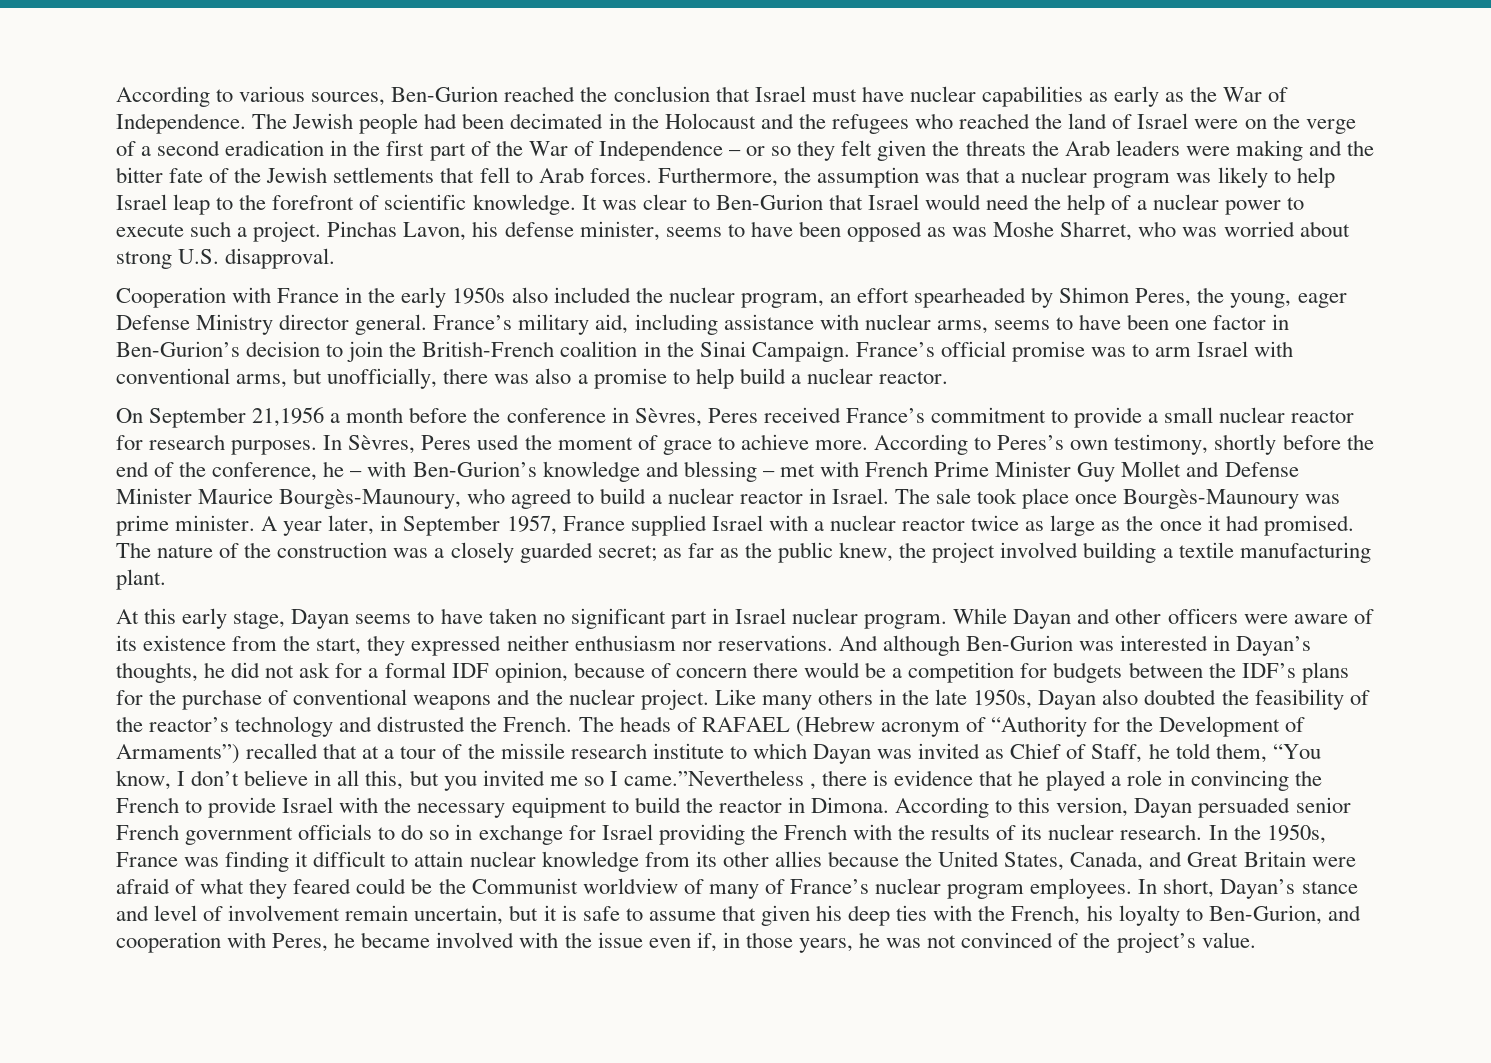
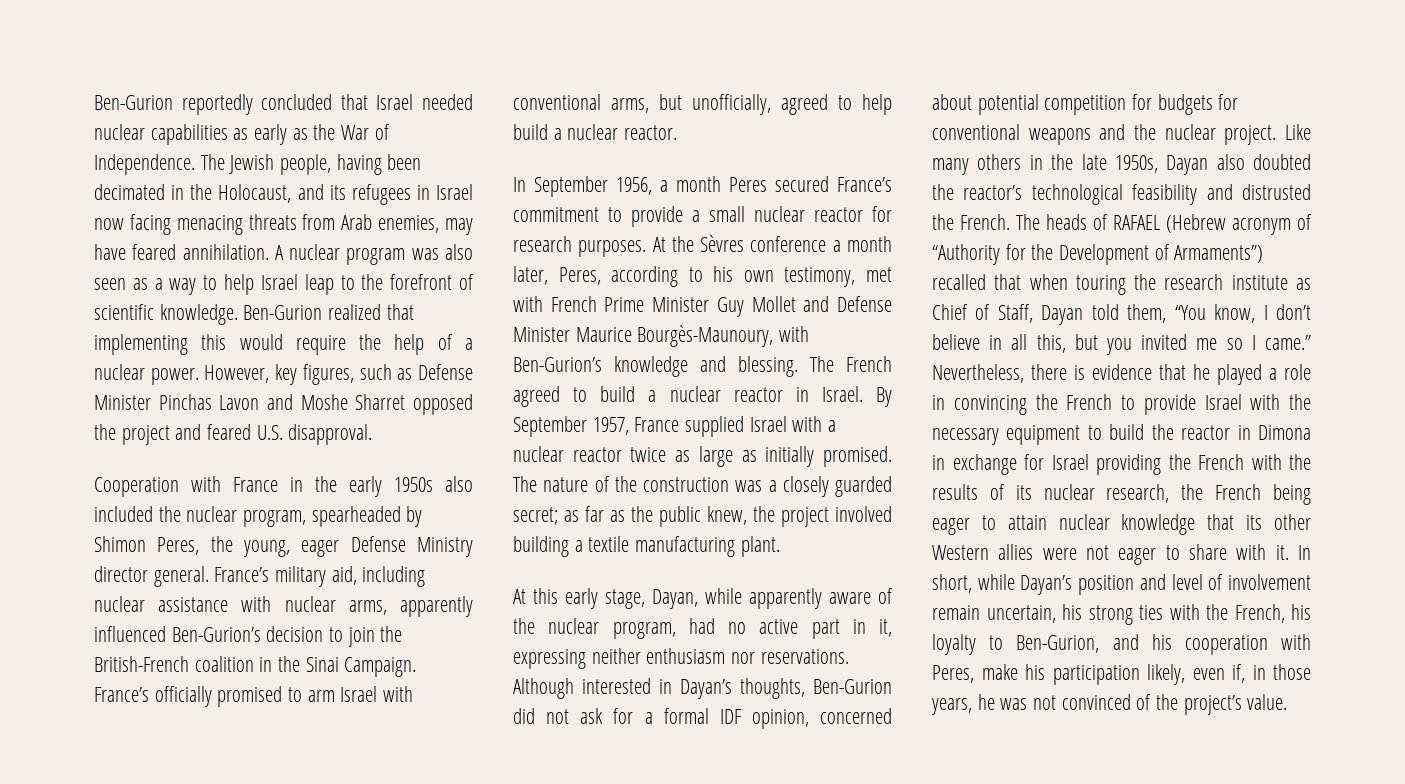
- According to various sources, Ben-Gurion reached the conclusion that Israel must have nuclear capabilities as early as the War of Independence.
+ Ben-Gurion reportedly concluded that Israel needed nuclear capabilities as early as the War of Independence.
- The Jewish people had been decimated in the Holocaust and the refugees who reached the land of Israel were on the verge of a second eradication in the first part of the War of Independence – or so they felt given the threats the Arab leaders were making and the bitter fate of the Jewish settlements that fell to Arab forces. Furthermore, the assumption was that a nuclear program was likely to help Israel leap to the forefront of scientific knowledge.
+ The Jewish people, having been decimated in the Holocaust, and its refugees in Israel now facing menacing threats from Arab enemies, may have feared annihilation. A nuclear program was also seen as a way to help Israel leap to the forefront of scientific knowledge.
- It was clear to Ben-Gurion that Israel would need the help of a nuclear power to execute such a project. Pinchas Lavon, his defense minister, seems to have been opposed as was Moshe Sharret, who was worried about strong U.S. disapproval.
+ Ben-Gurion realized that implementing this would require the help of a nuclear power. However, key figures, such as Defense Minister Pinchas Lavon and Moshe Sharret opposed the project and feared U.S. disapproval.
- Cooperation with France in the early 1950s also included the nuclear program, an effort spearheaded by Shimon Peres, the young, eager Defense Ministry director general.
+ Cooperation with France in the early 1950s also included the nuclear program, spearheaded by Shimon Peres, the young, eager Defense Ministry director general.
- France’s military aid, including assistance with nuclear arms, seems to have been one factor in Ben-Gurion’s decision to join the British-French coalition in the Sinai Campaign.
+ France’s military aid, including nuclear assistance with nuclear arms, apparently influenced Ben-Gurion’s decision to join the British-French coalition in the Sinai Campaign.
- France’s official promise was to arm Israel with conventional arms, but unofficially, there was also a promise to help build a nuclear reactor.
+ France’s officially promised to arm Israel with conventional arms, but unofficially, agreed to help build a nuclear reactor.
- On September 21,1956 a month before the conference in Sèvres, Peres received France’s commitment to provide a small nuclear reactor for research purposes.
+ In September 1956, a month Peres secured France’s commitment to provide a small nuclear reactor for research purposes.
- In Sèvres, Peres used the moment of grace to achieve more. According to Peres’s own testimony, shortly before the end of the conference, he – with Ben-Gurion’s knowledge and blessing – met with French Prime Minister Guy Mollet and Defense Minister Maurice Bourgès-Maunoury, who agreed to build a nuclear reactor in Israel.
+ At the Sèvres conference a month later, Peres, according to his own testimony, met with French Prime Minister Guy Mollet and Defense Minister Maurice Bourgès-Maunoury, with Ben-Gurion’s knowledge and blessing. The French agreed to build a nuclear reactor in Israel.
- The sale took place once Bourgès-Maunoury was prime minister. A year later, in September 1957, France supplied Israel with a nuclear reactor twice as large as the once it had promised.
+ By September 1957, France supplied Israel with a nuclear reactor twice as large as initially promised.
- At this early stage, Dayan seems to have taken no significant part in Israel nuclear program. While Dayan and other officers were aware of its existence from the start, they expressed neither enthusiasm nor reservations. And although Ben-Gurion was interested in Dayan’s thoughts, he did not ask for a formal IDF opinion, because of concern there would be a competition for budgets between the IDF’s plans for the purchase of conventional weapons and the nuclear project.
+ At this early stage, Dayan, while apparently aware of the nuclear program, had no active part in it, expressing neither enthusiasm nor reservations. Although interested in Dayan’s thoughts, Ben-Gurion did not ask for a formal IDF opinion, concerned about potential competition for budgets for conventional weapons and the nuclear project.
- Like many others in the late 1950s, Dayan also doubted the feasibility of the reactor’s technology and distrusted the French.
+ Like many others in the late 1950s, Dayan also doubted the reactor’s technological feasibility and distrusted the French.
- The heads of RAFAEL (Hebrew acronym of “Authority for the Development of Armaments”) recalled that at a tour of the missile research institute to which Dayan was invited as Chief of Staff, he told them, “You know, I don’t believe in all this, but you invited me so I came.”Nevertheless , there is evidence that he played a role in convincing the French to provide Israel with the necessary equipment to build the reactor in Dimona. According to this version, Dayan persuaded senior French government officials to do so in exchange for Israel providing the French with the results of its nuclear research. In the 1950s, France was finding it difficult to attain nuclear knowledge from its other allies because the United States, Canada, and Great Britain were afraid of what they feared could be the Communist worldview of many of France’s nuclear program employees. In short, Dayan’s stance and level of involvement remain uncertain, but it is safe to assume that given his deep ties with the French, his loyalty to Ben-Gurion, and cooperation with Peres, he became involved with the issue even if, in those years, he was not convinced of the project’s value.
+ The heads of RAFAEL (Hebrew acronym of “Authority for the Development of Armaments”) recalled that when touring the research institute as Chief of Staff, Dayan told them, “You know, I don’t believe in all this, but you invited me so I came.” Nevertheless, there is evidence that he played a role in convincing the French to provide Israel with the necessary equipment to build the reactor in Dimona in exchange for Israel providing the French with the results of its nuclear research, the French being eager to attain nuclear knowledge that its other Western allies were not eager to share with it. In short, while Dayan’s position and level of involvement remain uncertain, his strong ties with the French, his loyalty to Ben-Gurion, and his cooperation with Peres, make his participation likely, even if, in those years, he was not convinced of the project’s value.

